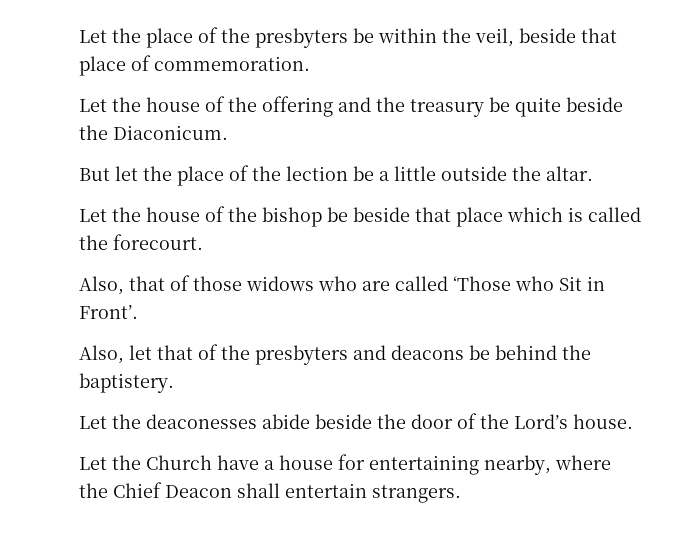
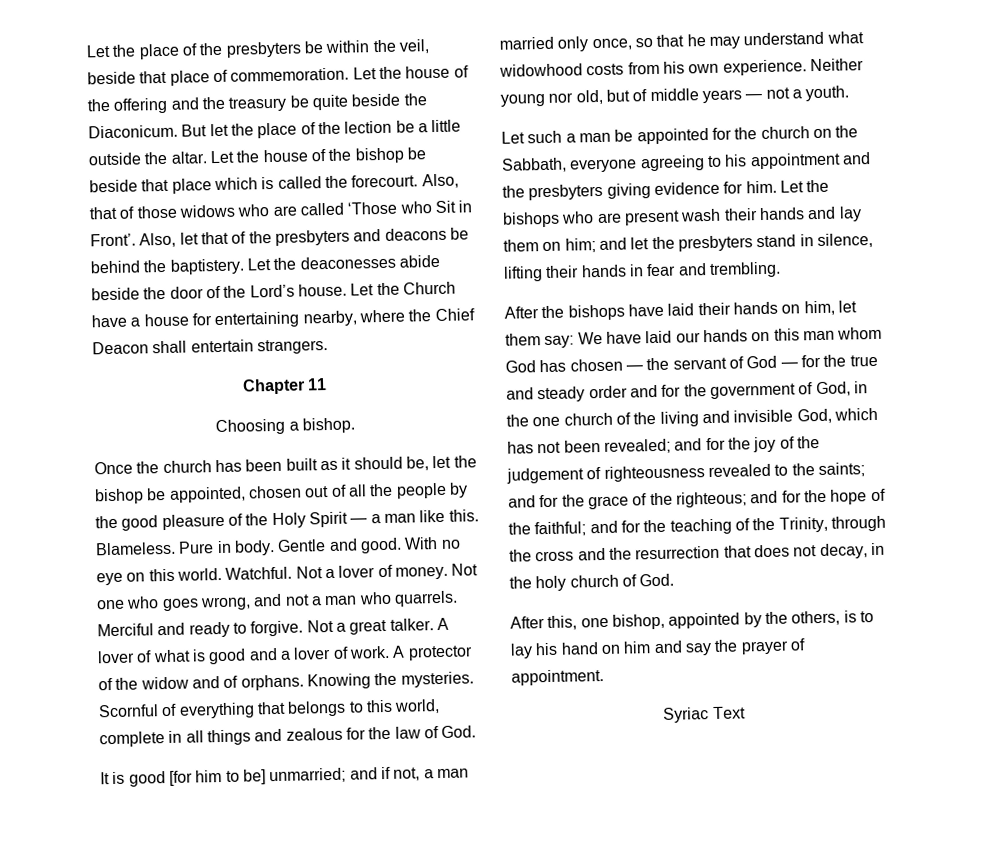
- Let the place of the presbyters be within the veil, beside that place of commemoration.
- Let the house of the offering and the treasury be quite beside the Diaconicum.
- But let the place of the lection be a little outside the altar.
- Let the house of the bishop be beside that place which is called the forecourt.
- Also, that of those widows who are called ‘Those who Sit in Front’.
- Also, let that of the presbyters and deacons be behind the baptistery.
- Let the deaconesses abide beside the door of the Lord’s house.
- Let the Church have a house for entertaining nearby, where the Chief Deacon shall entertain strangers.
+ Let the place of the presbyters be within the veil, beside that place of commemoration. Let the house of the offering and the treasury be quite beside the Diaconicum. But let the place of the lection be a little outside the altar. Let the house of the bishop be beside that place which is called the forecourt. Also, that of those widows who are called ‘Those who Sit in Front’. Also, let that of the presbyters and deacons be behind the baptistery. Let the deaconesses abide beside the door of the Lord’s house. Let the Church have a house for entertaining nearby, where the Chief Deacon shall entertain strangers.
+ Chapter 11
+ Choosing a bishop.
+ Once the church has been built as it should be, let the bishop be appointed, chosen out of all the people by the good pleasure of the Holy Spirit — a man like this. Blameless. Pure in body. Gentle and good. With no eye on this world. Watchful. Not a lover of money. Not one who goes wrong, and not a man who quarrels. Merciful and ready to forgive. Not a great talker. A lover of what is good and a lover of work. A protector of the widow and of orphans. Knowing the mysteries. Scornful of everything that belongs to this world, complete in all things and zealous for the law of God.
+ It is good [for him to be] unmarried; and if not, a man married only once, so that he may understand what widowhood costs from his own experience. Neither young nor old, but of middle years — not a youth.
+ Let such a man be appointed for the church on the Sabbath, everyone agreeing to his appointment and the presbyters giving evidence for him. Let the bishops who are present wash their hands and lay them on him; and let the presbyters stand in silence, lifting their hands in fear and trembling.
+ After the bishops have laid their hands on him, let them say: We have laid our hands on this man whom God has chosen — the servant of God — for the true and steady order and for the government of God, in the one church of the living and invisible God, which has not been revealed; and for the joy of the judgement of righteousness revealed to the saints; and for the grace of the righteous; and for the hope of the faithful; and for the teaching of the Trinity, through the cross and the resurrection that does not decay, in the holy church of God.
+ After this, one bishop, appointed by the others, is to lay his hand on him and say the prayer of appointment.
+ Syriac Text

